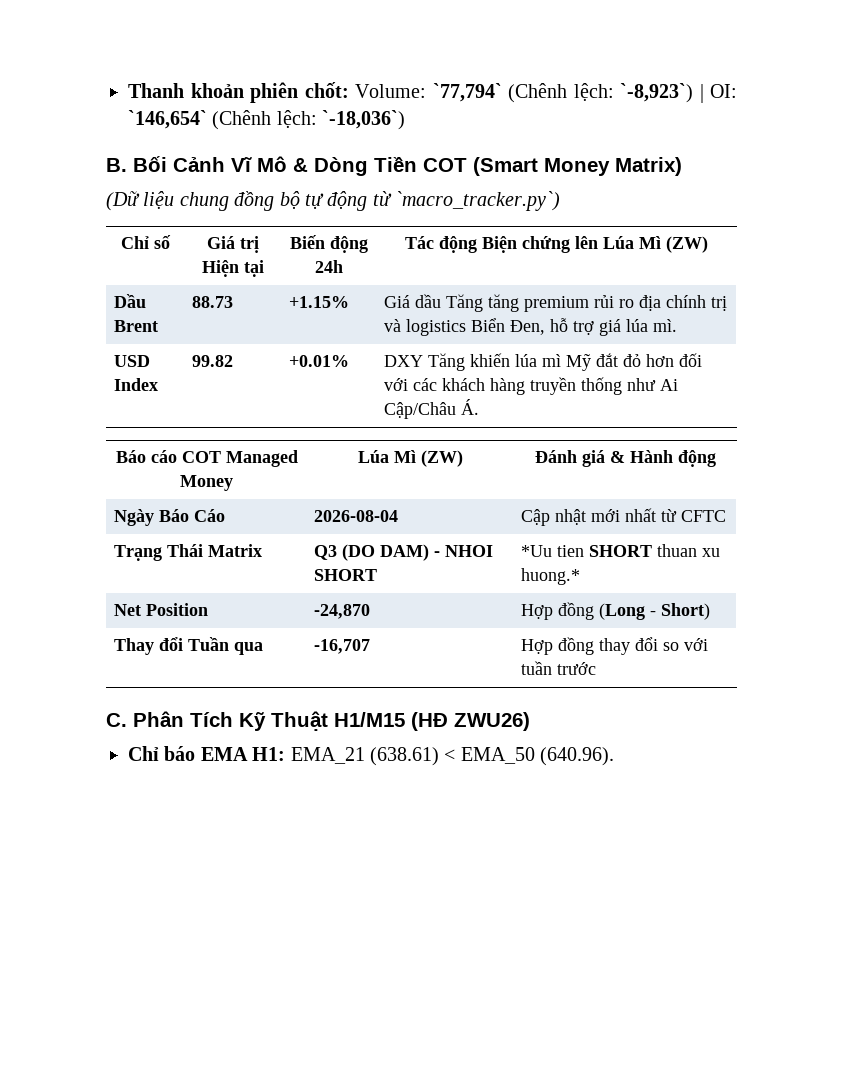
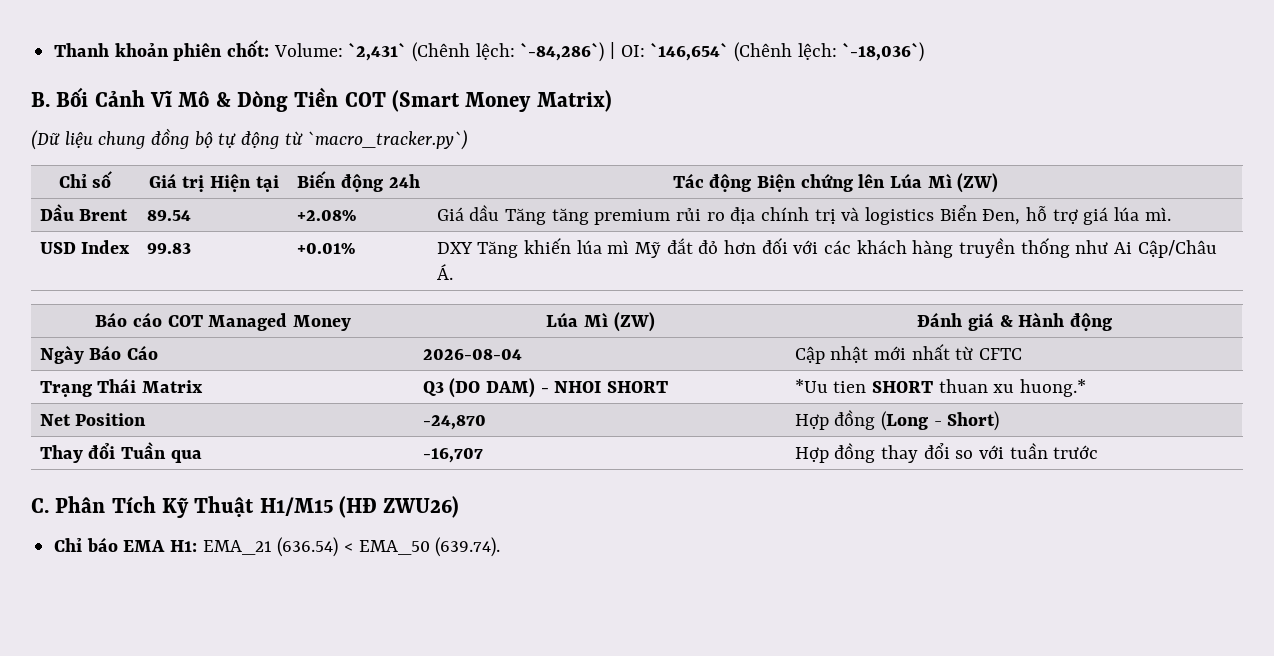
- Thanh khoản phiên chốt: Volume: `77,794` (Chênh lệch: `-8,923`) | OI: `146,654` (Chênh lệch: `-18,036`)
+ Thanh khoản phiên chốt: Volume: `2,431` (Chênh lệch: `-84,286`) | OI: `146,654` (Chênh lệch: `-18,036`)
- Dầu Brent | 88.73 | +1.15% | Giá dầu Tăng tăng premium rủi ro địa chính trị và logistics Biển Đen, hỗ trợ giá lúa mì.
+ Dầu Brent | 89.54 | +2.08% | Giá dầu Tăng tăng premium rủi ro địa chính trị và logistics Biển Đen, hỗ trợ giá lúa mì.
- USD Index | 99.82 | +0.01% | DXY Tăng khiến lúa mì Mỹ đắt đỏ hơn đối với các khách hàng truyền thống như Ai Cập/Châu Á.
+ USD Index | 99.83 | +0.01% | DXY Tăng khiến lúa mì Mỹ đắt đỏ hơn đối với các khách hàng truyền thống như Ai Cập/Châu Á.
- Chỉ báo EMA H1: EMA_21 (638.61) < EMA_50 (640.96).
+ Chỉ báo EMA H1: EMA_21 (636.54) < EMA_50 (639.74).

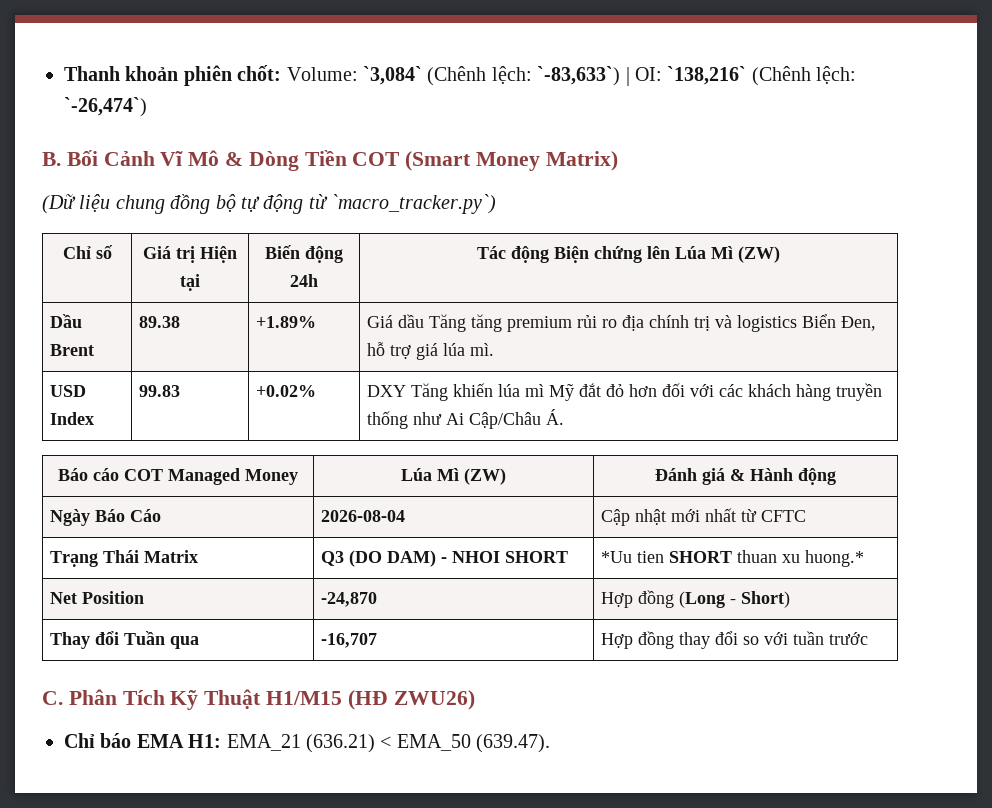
- Thanh khoản phiên chốt: Volume: `2,431` (Chênh lệch: `-84,286`) | OI: `146,654` (Chênh lệch: `-18,036`)
+ Thanh khoản phiên chốt: Volume: `3,084` (Chênh lệch: `-83,633`) | OI: `138,216` (Chênh lệch: `-26,474`)
- Dầu Brent | 89.54 | +2.08% | Giá dầu Tăng tăng premium rủi ro địa chính trị và logistics Biển Đen, hỗ trợ giá lúa mì.
+ Dầu Brent | 89.38 | +1.89% | Giá dầu Tăng tăng premium rủi ro địa chính trị và logistics Biển Đen, hỗ trợ giá lúa mì.
- USD Index | 99.83 | +0.01% | DXY Tăng khiến lúa mì Mỹ đắt đỏ hơn đối với các khách hàng truyền thống như Ai Cập/Châu Á.
+ USD Index | 99.83 | +0.02% | DXY Tăng khiến lúa mì Mỹ đắt đỏ hơn đối với các khách hàng truyền thống như Ai Cập/Châu Á.
- Chỉ báo EMA H1: EMA_21 (636.54) < EMA_50 (639.74).
+ Chỉ báo EMA H1: EMA_21 (636.21) < EMA_50 (639.47).

